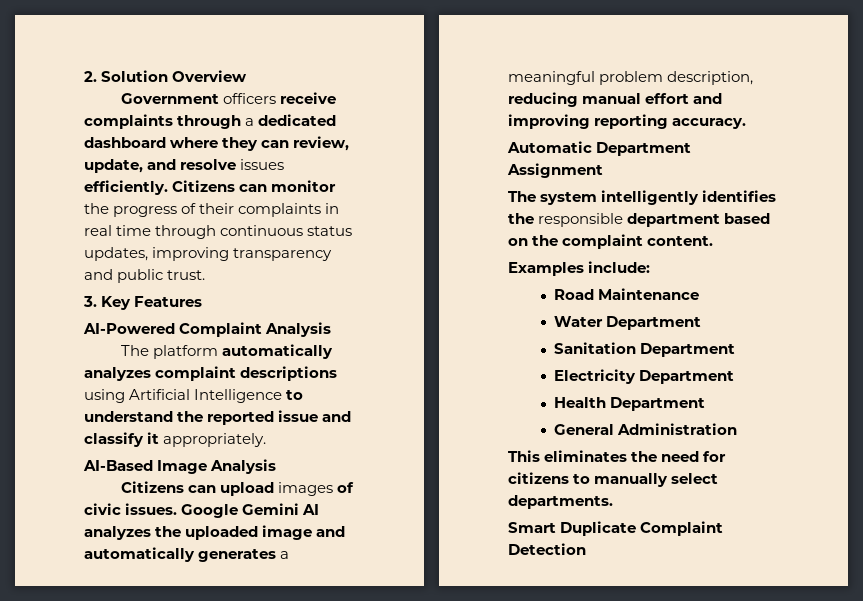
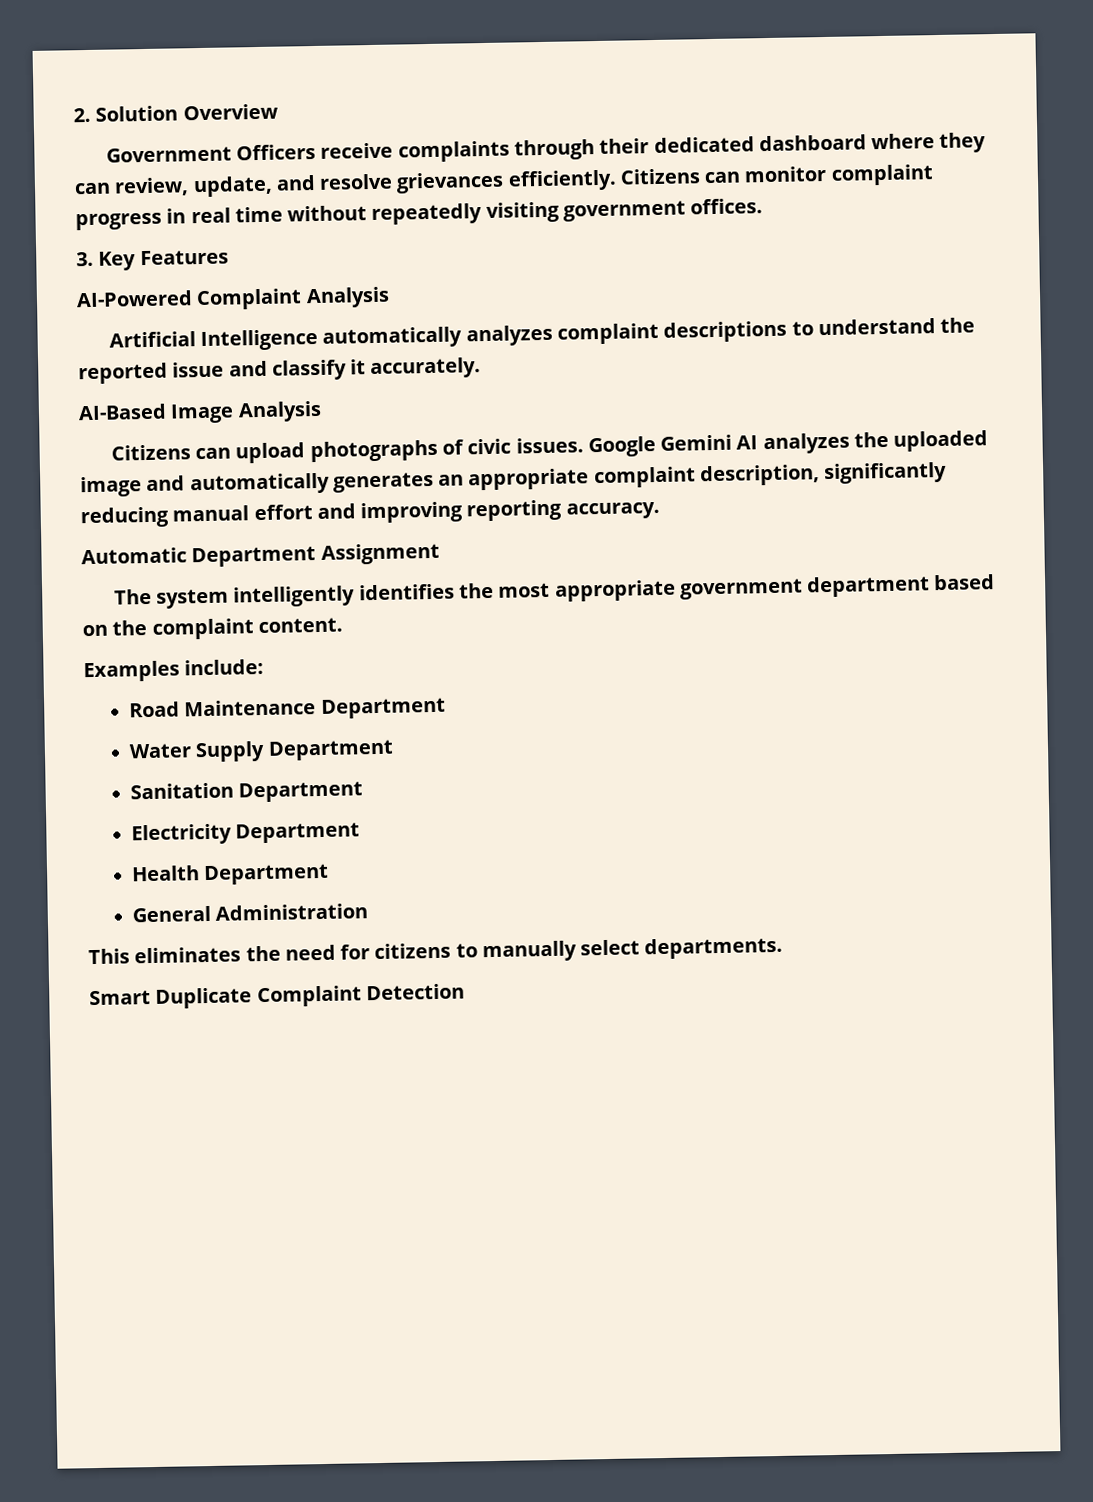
- Government officers receive complaints through a dedicated dashboard where they can review, update, and resolve issues efficiently.
+ Government Officers receive complaints through their dedicated dashboard where they can review, update, and resolve grievances efficiently.
- Citizens can monitor the progress of their complaints in real time through continuous status updates, improving transparency and public trust.
+ Citizens can monitor complaint progress in real time without repeatedly visiting government offices.
- The platform automatically analyzes complaint descriptions using Artificial Intelligence to understand the reported issue and classify it appropriately.
+ Artificial Intelligence automatically analyzes complaint descriptions to understand the reported issue and classify it accurately.
- Citizens can upload images of civic issues.
+ Citizens can upload photographs of civic issues.
- Google Gemini AI analyzes the uploaded image and automatically generates a meaningful problem description, reducing manual effort and improving reporting accuracy.
+ Google Gemini AI analyzes the uploaded image and automatically generates an appropriate complaint description, significantly reducing manual effort and improving reporting accuracy.
- The system intelligently identifies the responsible department based on the complaint content.
+ The system intelligently identifies the most appropriate government department based on the complaint content.
- Road Maintenance
+ Road Maintenance Department
- Water Department
+ Water Supply Department

